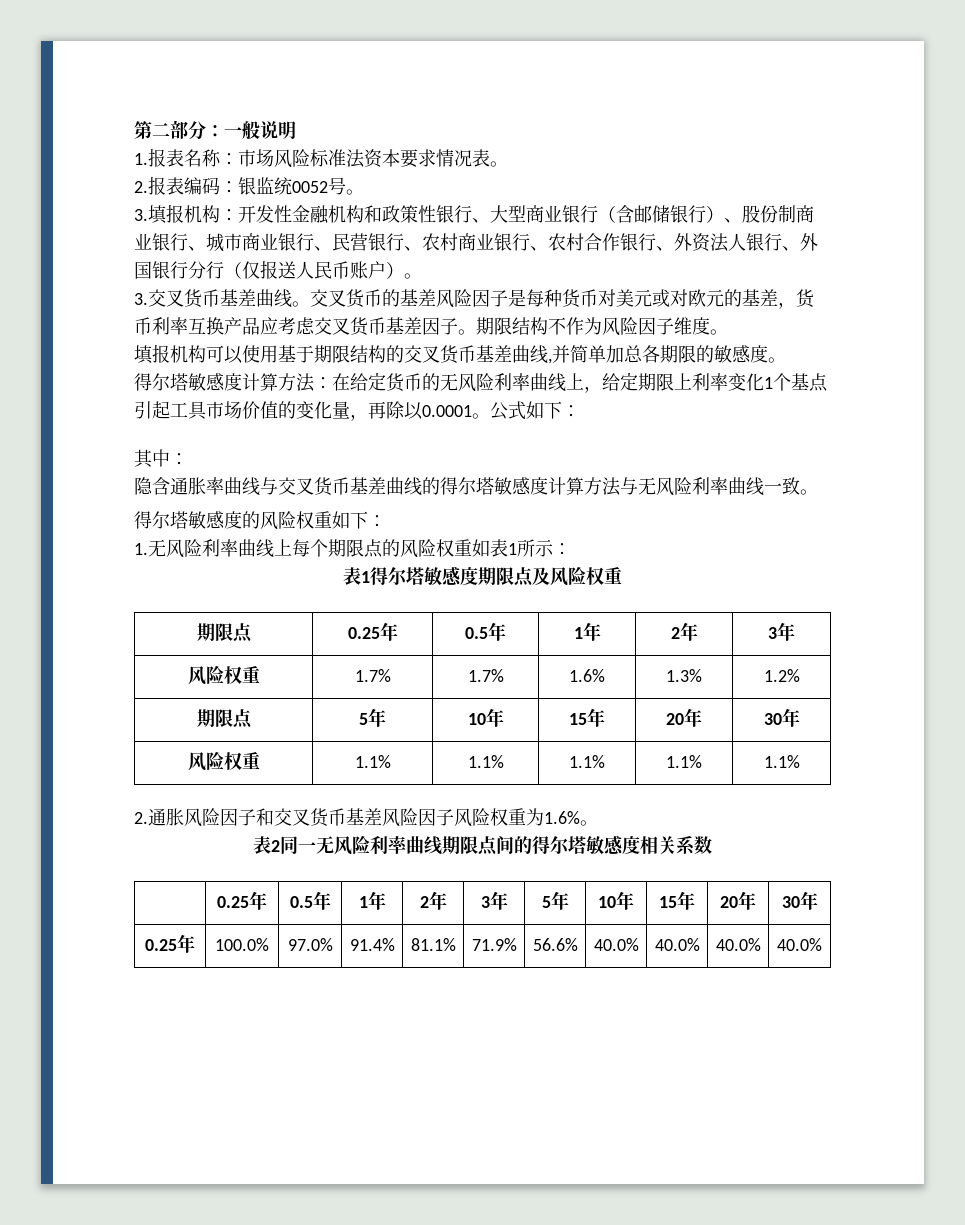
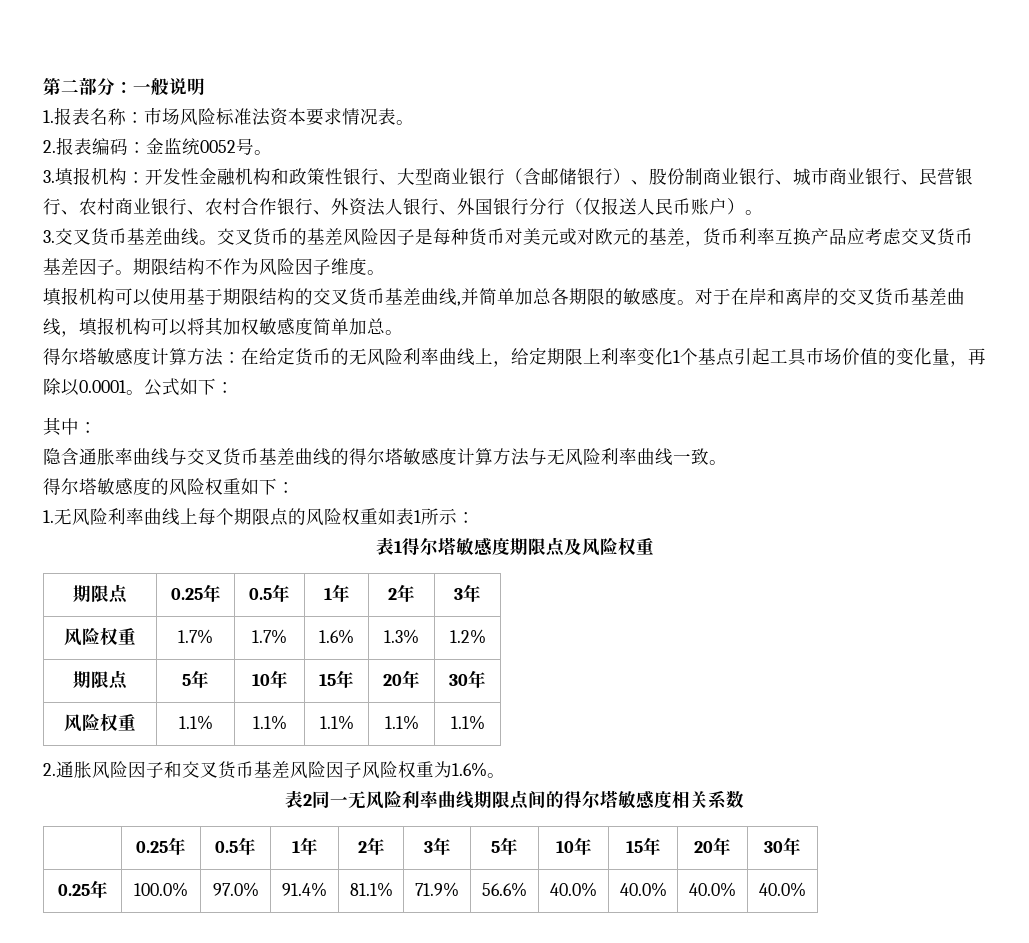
- 2.报表编码：银监统0052号。
+ 2.报表编码：金监统0052号。
+ 对于在岸和离岸的交叉货币基差曲线，填报机构可以将其加权敏感度简单加总。

